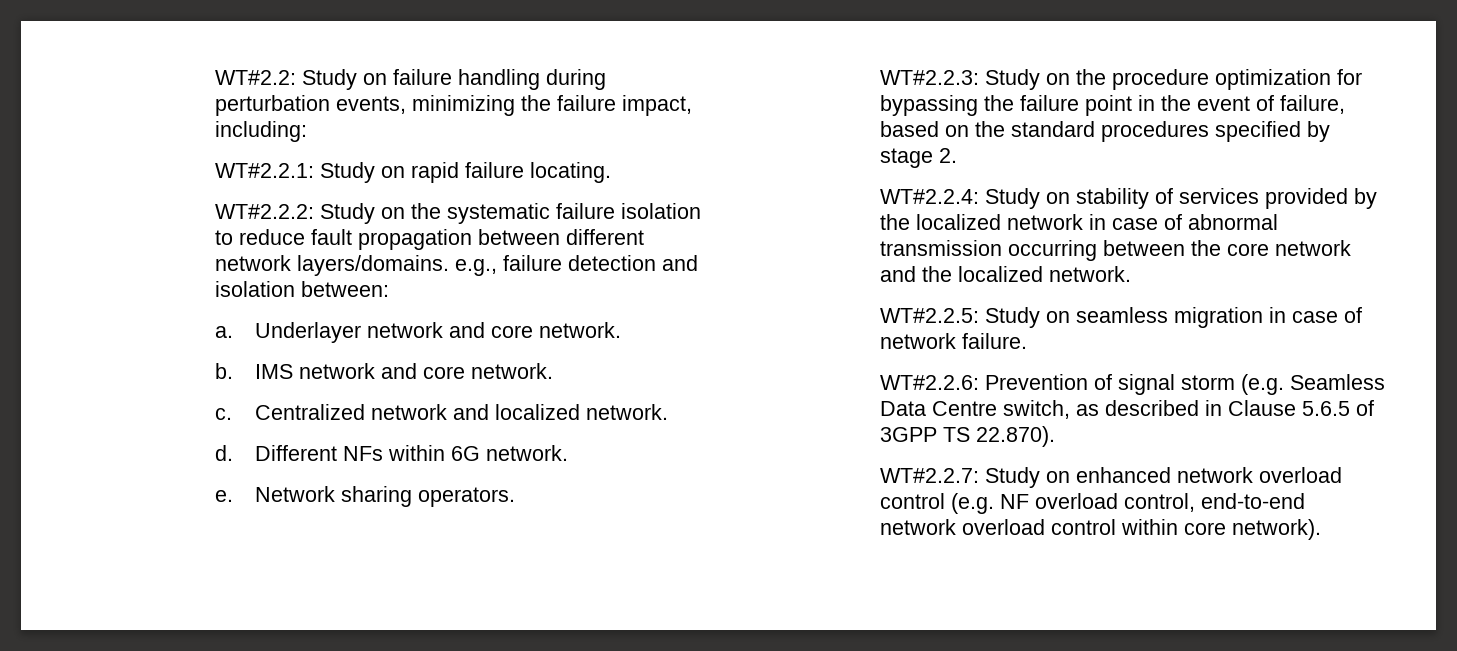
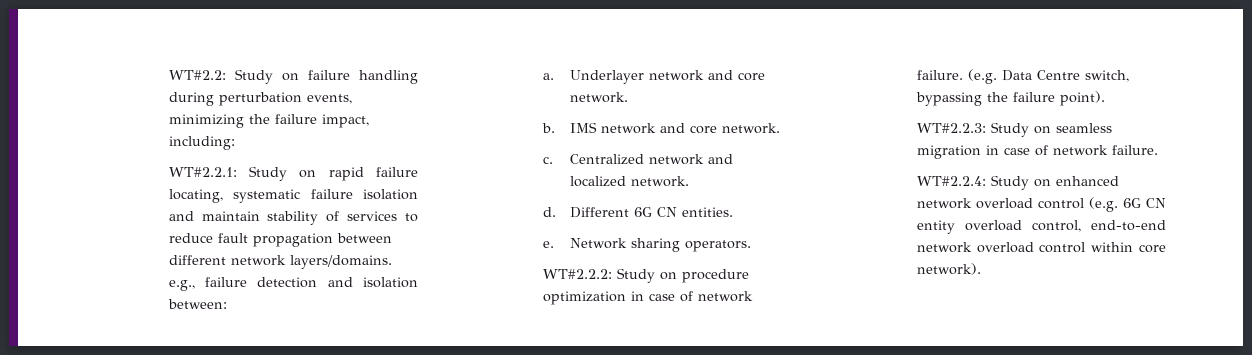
- WT#2.2.1: Study on rapid failure locating.
- WT#2.2.2: Study on the systematic failure isolation to reduce fault propagation between different network layers/domains. e.g., failure detection and isolation between:
+ WT#2.2.1: Study on rapid failure locating, systematic failure isolation and maintain stability of services to reduce fault propagation between different network layers/domains. e.g., failure detection and isolation between:
- Different NFs within 6G network.
+ Different 6G CN entities.
- WT#2.2.3: Study on the procedure optimization for bypassing the failure point in the event of failure, based on the standard procedures specified by stage 2.
- WT#2.2.4: Study on stability of services provided by the localized network in case of abnormal transmission occurring between the core network and the localized network.
- WT#2.2.5: Study on seamless migration in case of network failure.
+ WT#2.2.2: Study on procedure optimization in case of network failure. (e.g. Data Centre switch, bypassing the failure point).
+ WT#2.2.3: Study on seamless migration in case of network failure.
- WT#2.2.6: Prevention of signal storm (e.g. Seamless Data Centre switch, as described in Clause 5.6.5 of 3GPP TS 22.870).
- WT#2.2.7: Study on enhanced network overload control (e.g. NF overload control, end-to-end network overload control within core network).
+ WT#2.2.4: Study on enhanced network overload control (e.g. 6G CN entity overload control, end-to-end network overload control within core network).

